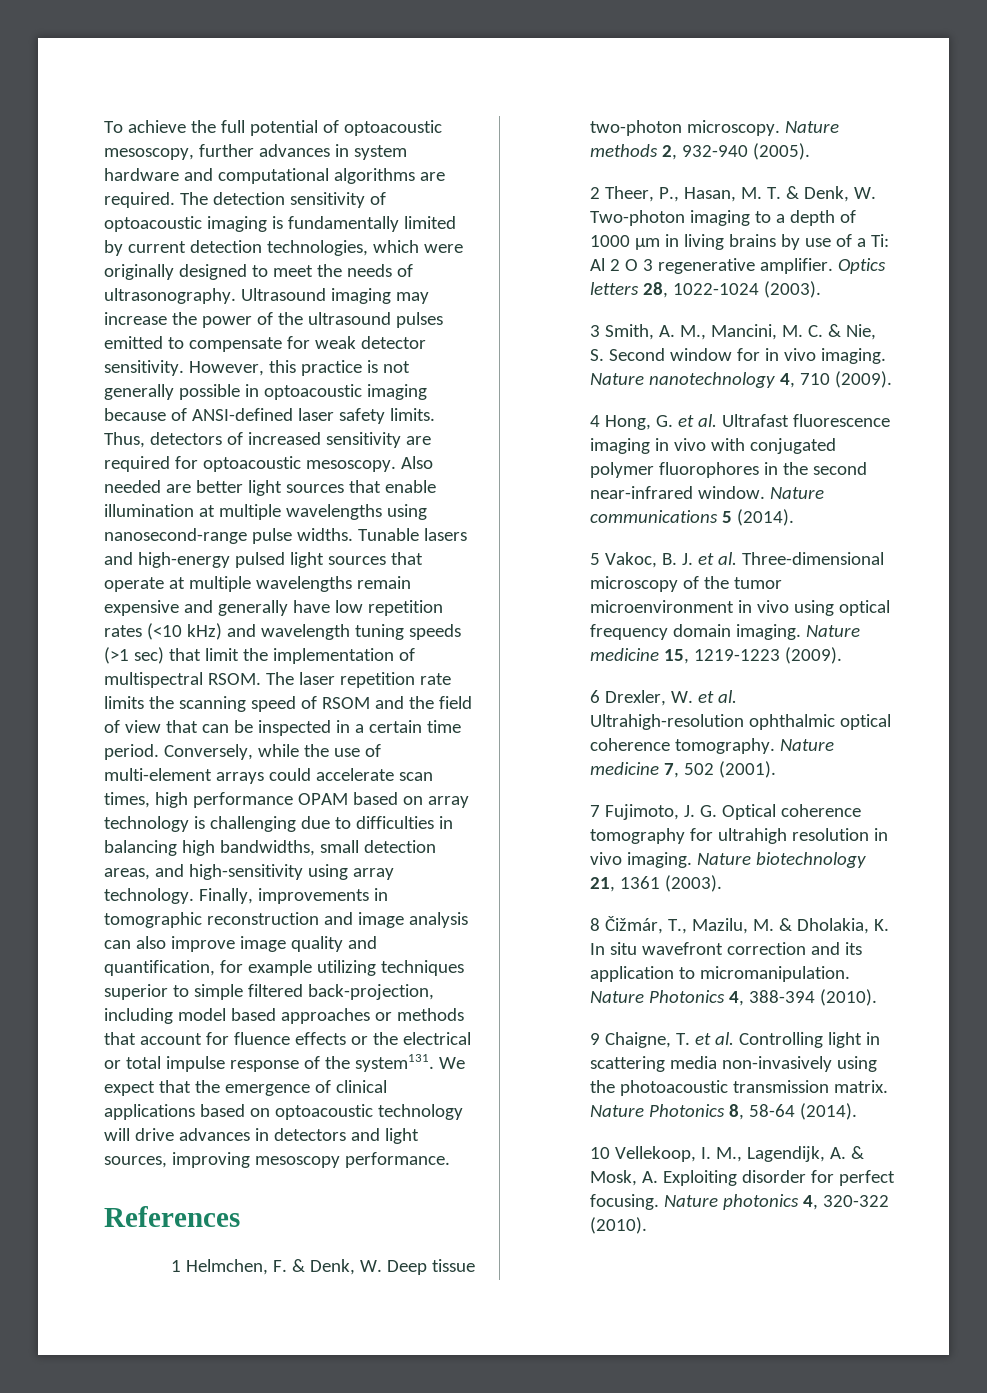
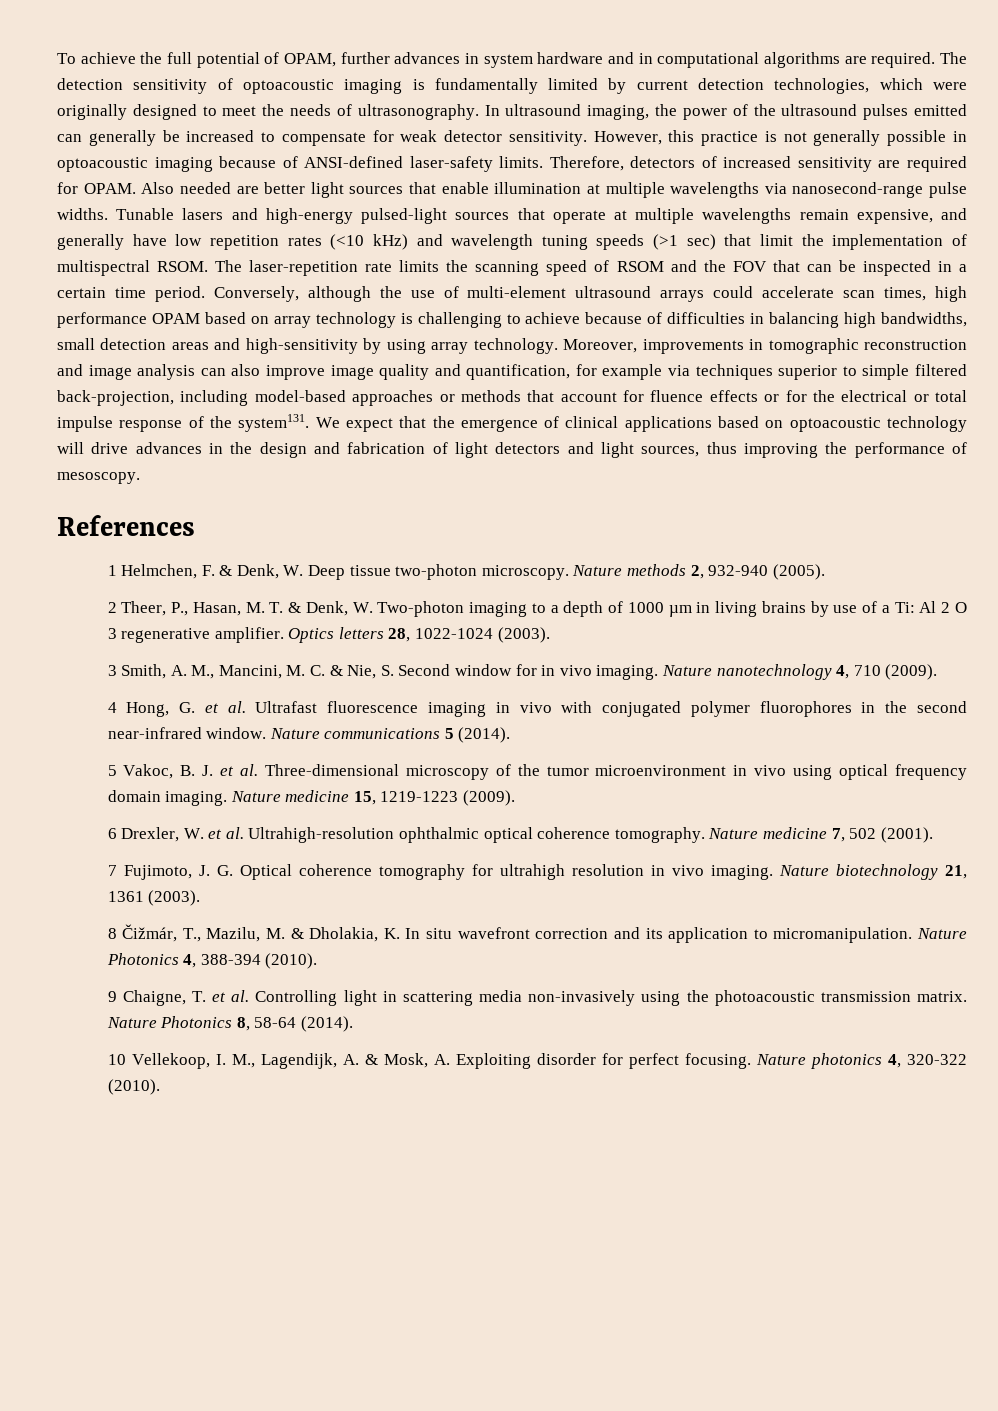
- To achieve the full potential of optoacoustic mesoscopy, further advances in system hardware and computational algorithms are required.
+ To achieve the full potential of OPAM, further advances in system hardware and in computational algorithms are required.
- Ultrasound imaging may increase the power of the ultrasound pulses emitted to compensate for weak detector sensitivity.
+ In ultrasound imaging, the power of the ultrasound pulses emitted can generally be increased to compensate for weak detector sensitivity.
- However, this practice is not generally possible in optoacoustic imaging because of ANSI-defined laser safety limits. Thus, detectors of increased sensitivity are required for optoacoustic mesoscopy.
+ However, this practice is not generally possible in optoacoustic imaging because of ANSI-defined laser-safety limits. Therefore, detectors of increased sensitivity are required for OPAM.
- Also needed are better light sources that enable illumination at multiple wavelengths using nanosecond-range pulse widths.
+ Also needed are better light sources that enable illumination at multiple wavelengths via nanosecond-range pulse widths.
- Tunable lasers and high-energy pulsed light sources that operate at multiple wavelengths remain expensive and generally have low repetition rates (<10 kHz) and wavelength tuning speeds (>1 sec) that limit the implementation of multispectral RSOM.
+ Tunable lasers and high-energy pulsed-light sources that operate at multiple wavelengths remain expensive, and generally have low repetition rates (<10 kHz) and wavelength tuning speeds (>1 sec) that limit the implementation of multispectral RSOM.
- The laser repetition rate limits the scanning speed of RSOM and the field of view that can be inspected in a certain time period.
+ The laser-repetition rate limits the scanning speed of RSOM and the FOV that can be inspected in a certain time period.
- Conversely, while the use of multi-element arrays could accelerate scan times, high performance OPAM based on array technology is challenging due to difficulties in balancing high bandwidths, small detection areas, and high-sensitivity using array technology.
+ Conversely, although the use of multi-element ultrasound arrays could accelerate scan times, high performance OPAM based on array technology is challenging to achieve because of difficulties in balancing high bandwidths, small detection areas and high-sensitivity by using array technology.
- Finally, improvements in tomographic reconstruction and image analysis can also improve image quality and quantification, for example utilizing techniques superior to simple filtered back-projection, including model based approaches or methods that account for fluence effects or the electrical or total impulse response of the system131.
+ Moreover, improvements in tomographic reconstruction and image analysis can also improve image quality and quantification, for example via techniques superior to simple filtered back-projection, including model-based approaches or methods that account for fluence effects or for the electrical or total impulse response of the system131.
- We expect that the emergence of clinical applications based on optoacoustic technology will drive advances in detectors and light sources, improving mesoscopy performance.
+ We expect that the emergence of clinical applications based on optoacoustic technology will drive advances in the design and fabrication of light detectors and light sources, thus improving the performance of mesoscopy.

